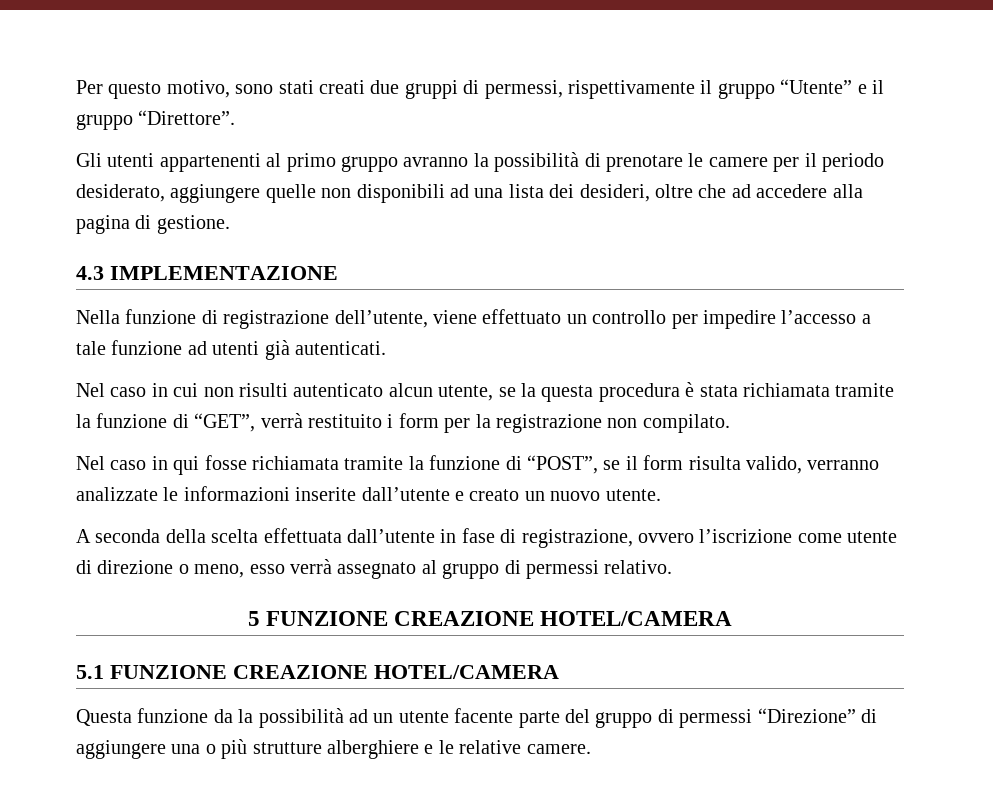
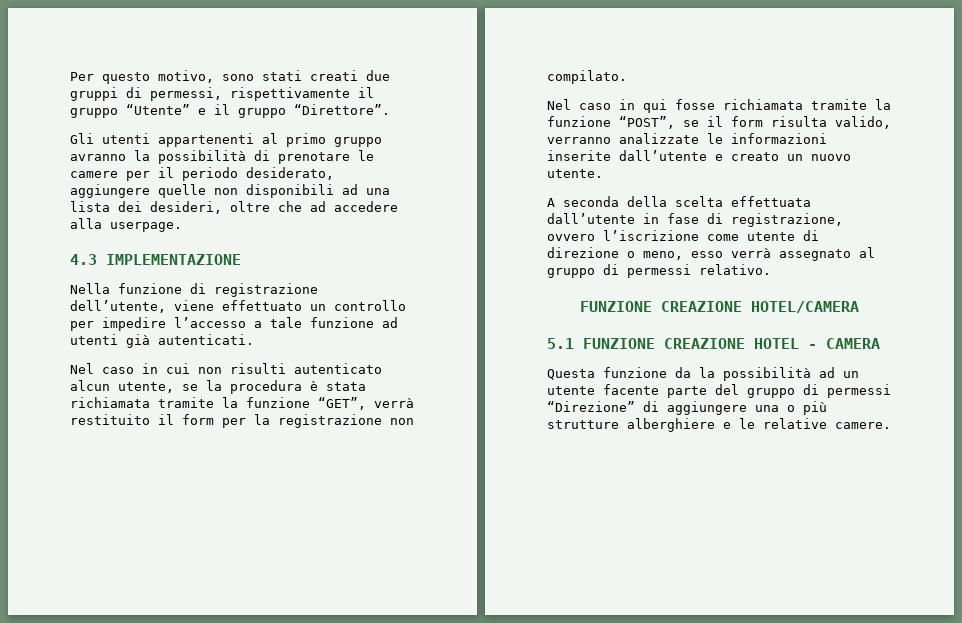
- Gli utenti appartenenti al primo gruppo avranno la possibilità di prenotare le camere per il periodo desiderato, aggiungere quelle non disponibili ad una lista dei desideri, oltre che ad accedere alla pagina di gestione.
+ Gli utenti appartenenti al primo gruppo avranno la possibilità di prenotare le camere per il periodo desiderato, aggiungere quelle non disponibili ad una lista dei desideri, oltre che ad accedere alla userpage.
- Nel caso in cui non risulti autenticato alcun utente, se la questa procedura è stata richiamata tramite la funzione di “GET”, verrà restituito i form per la registrazione non compilato.
+ Nel caso in cui non risulti autenticato alcun utente, se la procedura è stata richiamata tramite la funzione “GET”, verrà restituito il form per la registrazione non compilato.
- Nel caso in qui fosse richiamata tramite la funzione di “POST”, se il form risulta valido, verranno analizzate le informazioni inserite dall’utente e creato un nuovo utente.
+ Nel caso in qui fosse richiamata tramite la funzione “POST”, se il form risulta valido, verranno analizzate le informazioni inserite dall’utente e creato un nuovo utente.
- 5 FUNZIONE CREAZIONE HOTEL/CAMERA
+ FUNZIONE CREAZIONE HOTEL/CAMERA
- 5.1 FUNZIONE CREAZIONE HOTEL/CAMERA
+ 5.1 FUNZIONE CREAZIONE HOTEL - CAMERA

